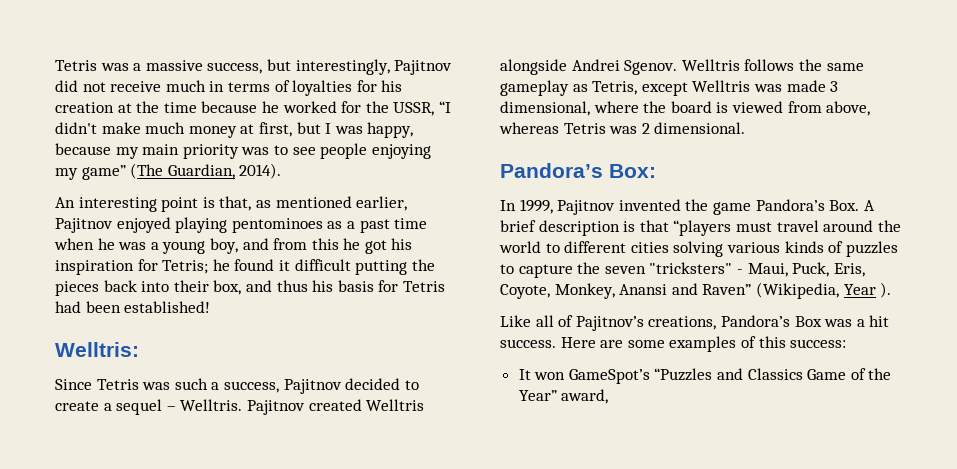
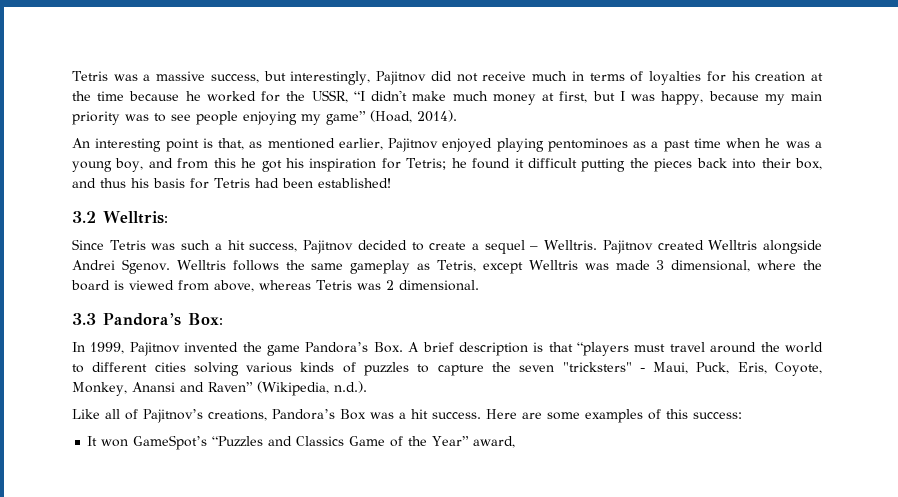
- Tetris was a massive success, but interestingly, Pajitnov did not receive much in terms of loyalties for his creation at the time because he worked for the USSR, “I didn't make much money at first, but I was happy, because my main priority was to see people enjoying my game” (The Guardian, 2014).
+ Tetris was a massive success, but interestingly, Pajitnov did not receive much in terms of loyalties for his creation at the time because he worked for the USSR, “I didn't make much money at first, but I was happy, because my main priority was to see people enjoying my game” (Hoad, 2014).
- Welltris:
+ 3.2 Welltris:
- Since Tetris was such a success, Pajitnov decided to create a sequel – Welltris.
+ Since Tetris was such a hit success, Pajitnov decided to create a sequel – Welltris.
- Pandora’s Box:
+ 3.3 Pandora’s Box:
- In 1999, Pajitnov invented the game Pandora’s Box. A brief description is that “players must travel around the world to different cities solving various kinds of puzzles to capture the seven "tricksters" - Maui, Puck, Eris, Coyote, Monkey, Anansi and Raven” (Wikipedia, Year ).
+ In 1999, Pajitnov invented the game Pandora’s Box. A brief description is that “players must travel around the world to different cities solving various kinds of puzzles to capture the seven "tricksters" - Maui, Puck, Eris, Coyote, Monkey, Anansi and Raven” (Wikipedia, n.d.).

